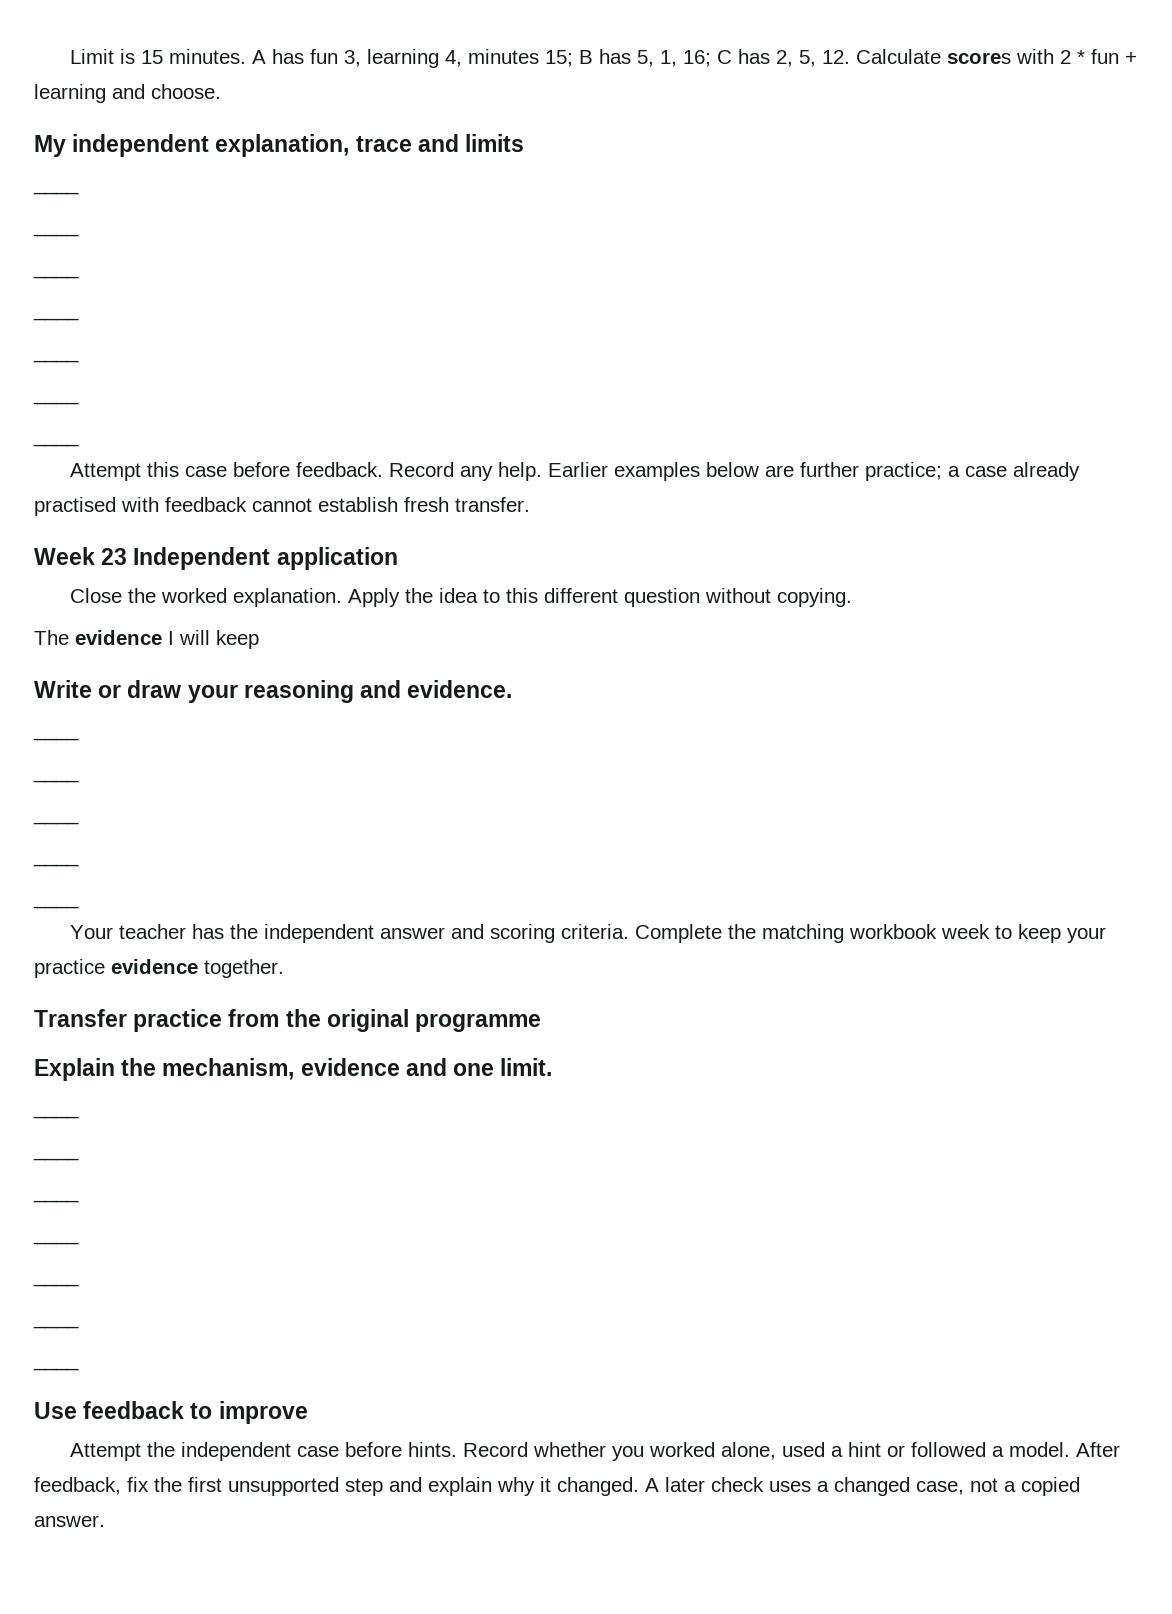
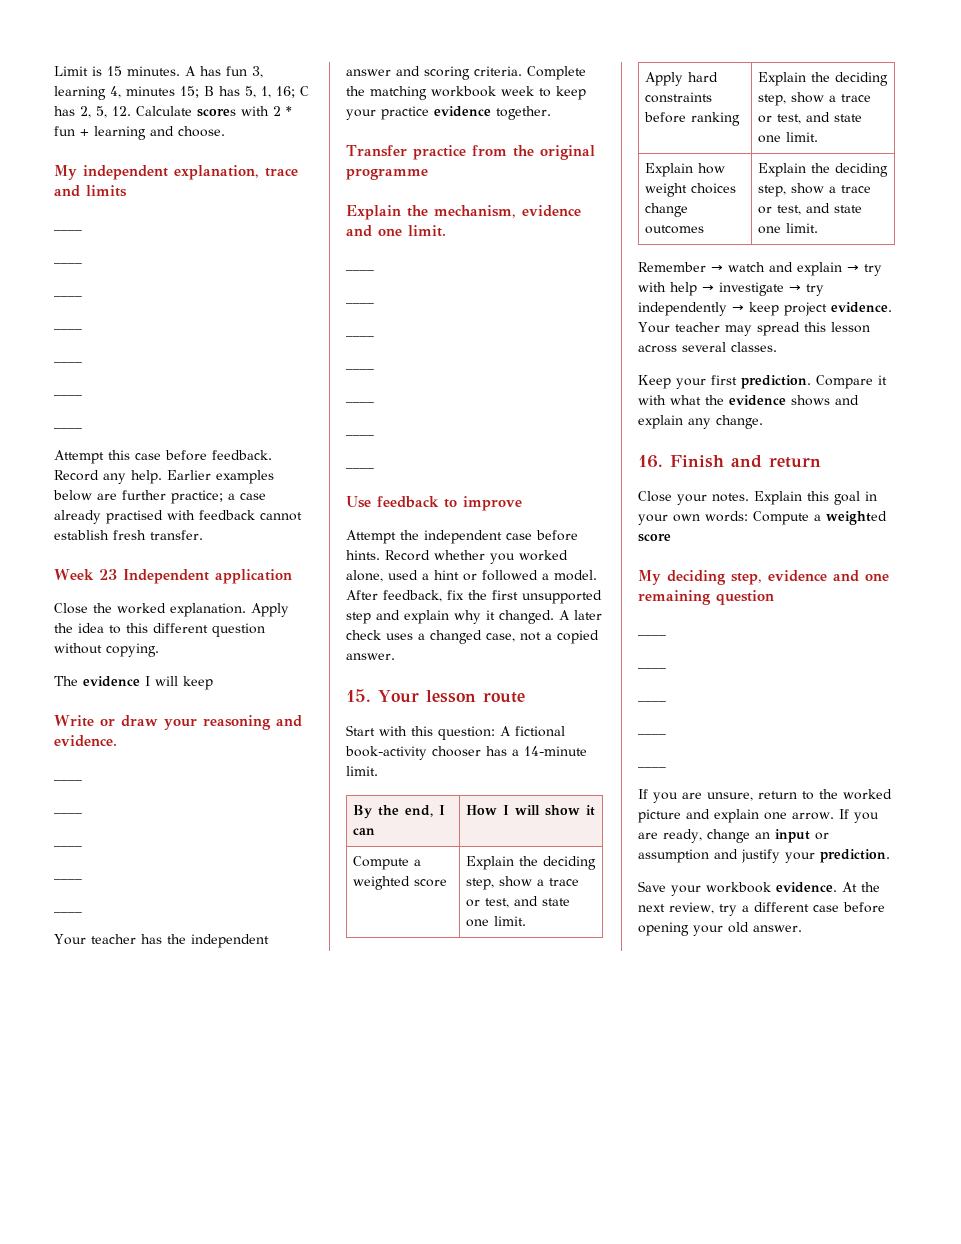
+ 15. Your lesson route
+ Start with this question: A fictional book-activity chooser has a 14-minute limit.
+ By the end, I can | How I will show it
+ Compute a weighted score | Explain the deciding step, show a trace or test, and state one limit.
+ Apply hard constraints before ranking | Explain the deciding step, show a trace or test, and state one limit.
+ Explain how weight choices change outcomes | Explain the deciding step, show a trace or test, and state one limit.
+ Remember → watch and explain → try with help → investigate → try independently → keep project evidence. Your teacher may spread this lesson across several classes.
+ Keep your first prediction. Compare it with what the evidence shows and explain any change.
+ 16. Finish and return
+ Close your notes. Explain this goal in your own words: Compute a weighted score
+ My deciding step, evidence and one remaining question
+ ____
+ ____
+ ____
+ ____
+ ____
+ If you are unsure, return to the worked picture and explain one arrow. If you are ready, change an input or assumption and justify your prediction.
+ Save your workbook evidence. At the next review, try a different case before opening your old answer.

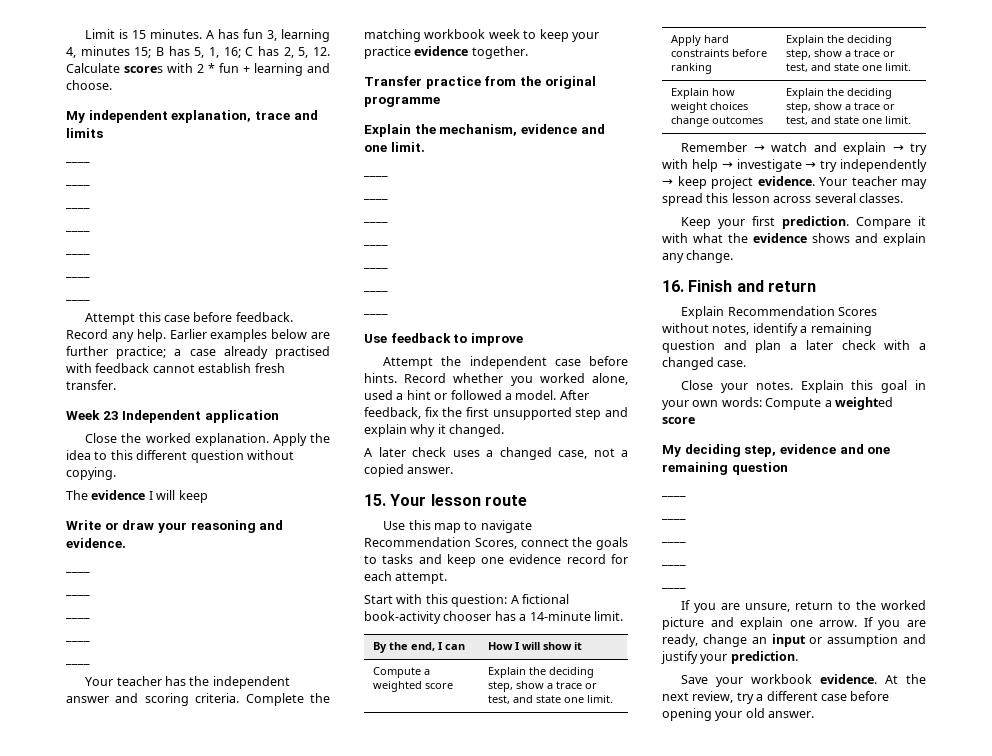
- After feedback, fix the first unsupported step and explain why it changed. A later check uses a changed case, not a copied answer.
+ After feedback, fix the first unsupported step and explain why it changed.
+ A later check uses a changed case, not a copied answer.
+ Use this map to navigate Recommendation Scores, connect the goals to tasks and keep one evidence record for each attempt.
+ Explain Recommendation Scores without notes, identify a remaining question and plan a later check with a changed case.

